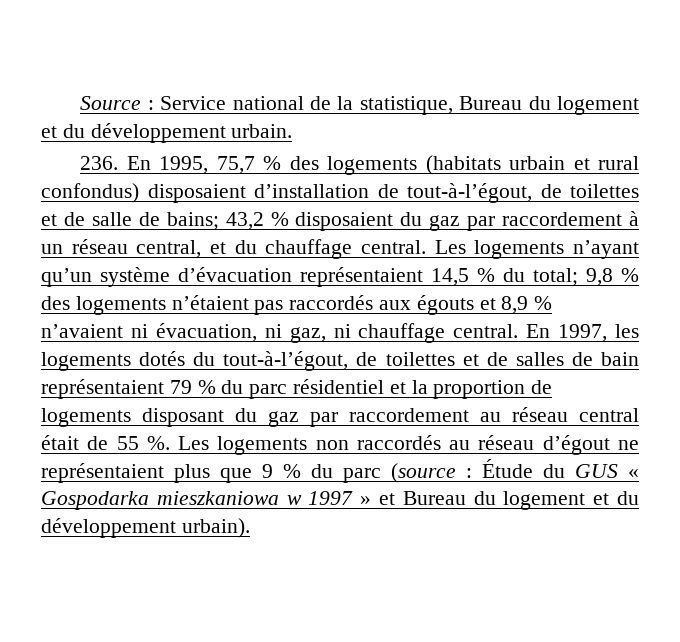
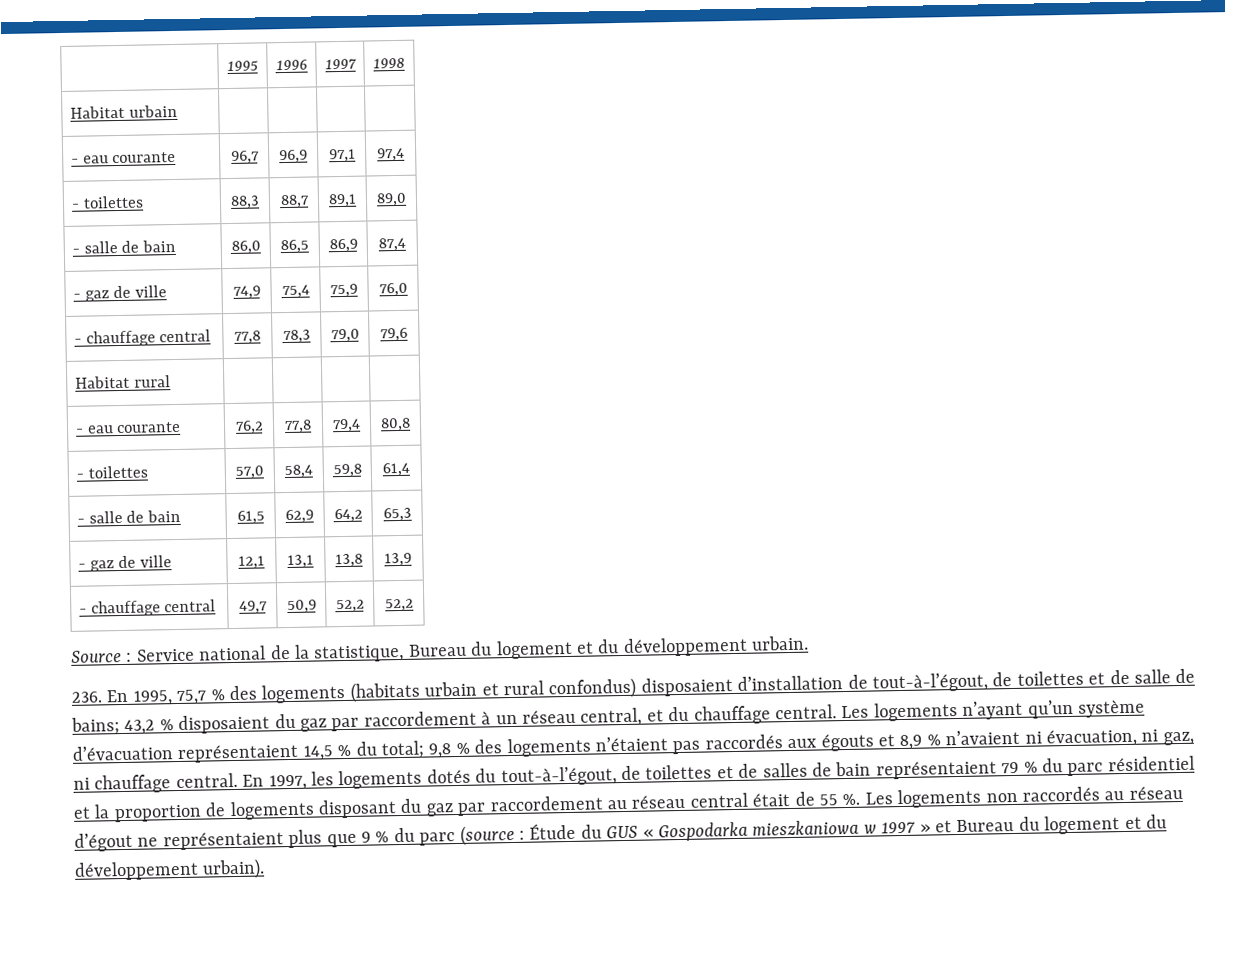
+ | 1995 | 1996 | 1997 | 1998
+ Habitat urbain | | | |
+ - eau courante | 96,7 | 96,9 | 97,1 | 97,4
+ - toilettes | 88,3 | 88,7 | 89,1 | 89,0
+ - salle de bain | 86,0 | 86,5 | 86,9 | 87,4
+ - gaz de ville | 74,9 | 75,4 | 75,9 | 76,0
+ - chauffage central | 77,8 | 78,3 | 79,0 | 79,6
+ Habitat rural | | | |
+ - eau courante | 76,2 | 77,8 | 79,4 | 80,8
+ - toilettes | 57,0 | 58,4 | 59,8 | 61,4
+ - salle de bain | 61,5 | 62,9 | 64,2 | 65,3
+ - gaz de ville | 12,1 | 13,1 | 13,8 | 13,9
+ - chauffage central | 49,7 | 50,9 | 52,2 | 52,2

